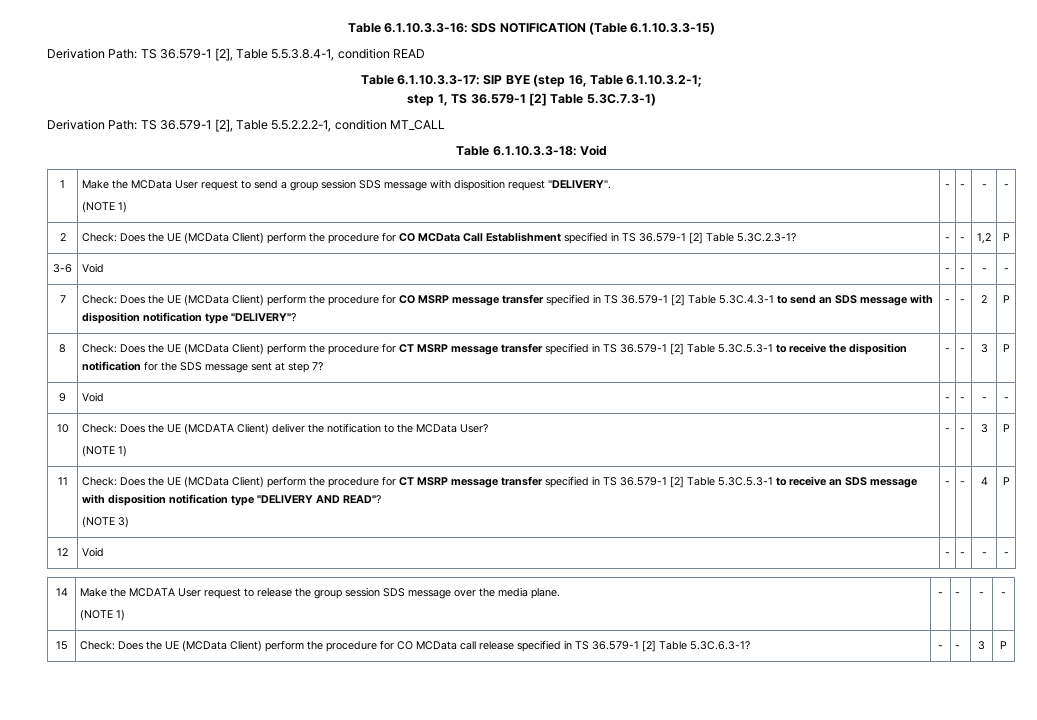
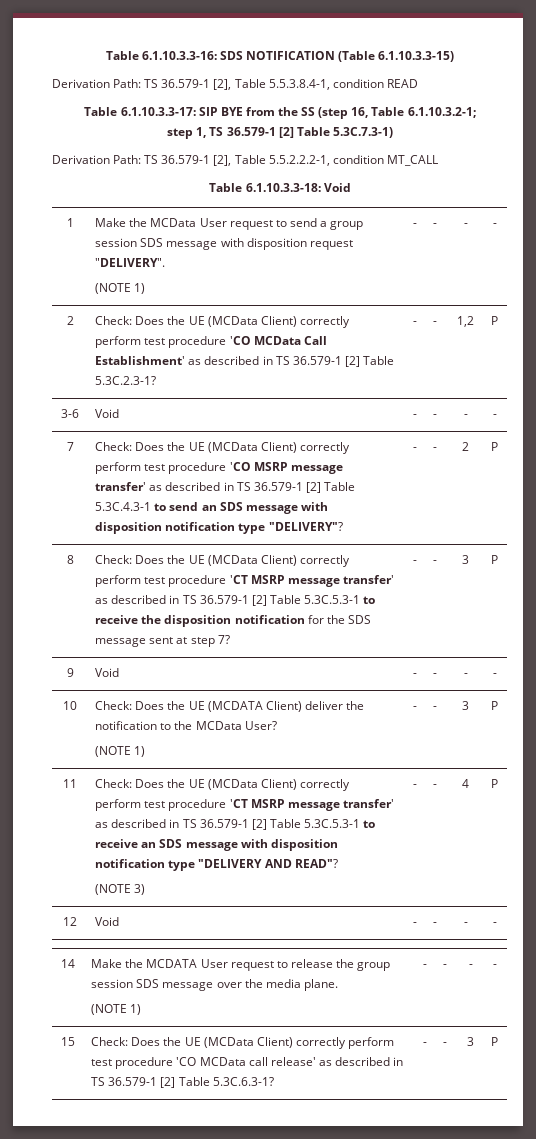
- Table 6.1.10.3.3-17: SIP BYE (step 16, Table 6.1.10.3.2-1;
+ Table 6.1.10.3.3-17: SIP BYE from the SS (step 16, Table 6.1.10.3.2-1;
- 2 | Check: Does the UE (MCData Client) perform the procedure for CO MCData Call Establishment specified in TS 36.579-1 [2] Table 5.3C.2.3-1? | - | - | 1,2 | P
+ 2 | Check: Does the UE (MCData Client) correctly perform test procedure 'CO MCData Call Establishment' as described in TS 36.579-1 [2] Table 5.3C.2.3-1? | - | - | 1,2 | P
- 7 | Check: Does the UE (MCData Client) perform the procedure for CO MSRP message transfer specified in TS 36.579-1 [2] Table 5.3C.4.3-1 to send an SDS message with disposition notification type "DELIVERY"? | - | - | 2 | P
+ 7 | Check: Does the UE (MCData Client) correctly perform test procedure 'CO MSRP message transfer' as described in TS 36.579-1 [2] Table 5.3C.4.3-1 to send an SDS message with disposition notification type "DELIVERY"? | - | - | 2 | P
- 8 | Check: Does the UE (MCData Client) perform the procedure for CT MSRP message transfer specified in TS 36.579-1 [2] Table 5.3C.5.3-1 to receive the disposition notification for the SDS message sent at step 7? | - | - | 3 | P
+ 8 | Check: Does the UE (MCData Client) correctly perform test procedure 'CT MSRP message transfer' as described in TS 36.579-1 [2] Table 5.3C.5.3-1 to receive the disposition notification for the SDS message sent at step 7? | - | - | 3 | P
- Check: Does the UE (MCData Client) perform the procedure for CT MSRP message transfer specified in TS 36.579-1 [2] Table 5.3C.5.3-1 to receive an SDS message with disposition notification type "DELIVERY AND READ"?
+ Check: Does the UE (MCData Client) correctly perform test procedure 'CT MSRP message transfer' as described in TS 36.579-1 [2] Table 5.3C.5.3-1 to receive an SDS message with disposition notification type "DELIVERY AND READ"?
- 15 | Check: Does the UE (MCData Client) perform the procedure for CO MCData call release specified in TS 36.579-1 [2] Table 5.3C.6.3-1? | - | - | 3 | P
+ 15 | Check: Does the UE (MCData Client) correctly perform test procedure 'CO MCData call release' as described in TS 36.579-1 [2] Table 5.3C.6.3-1? | - | - | 3 | P

